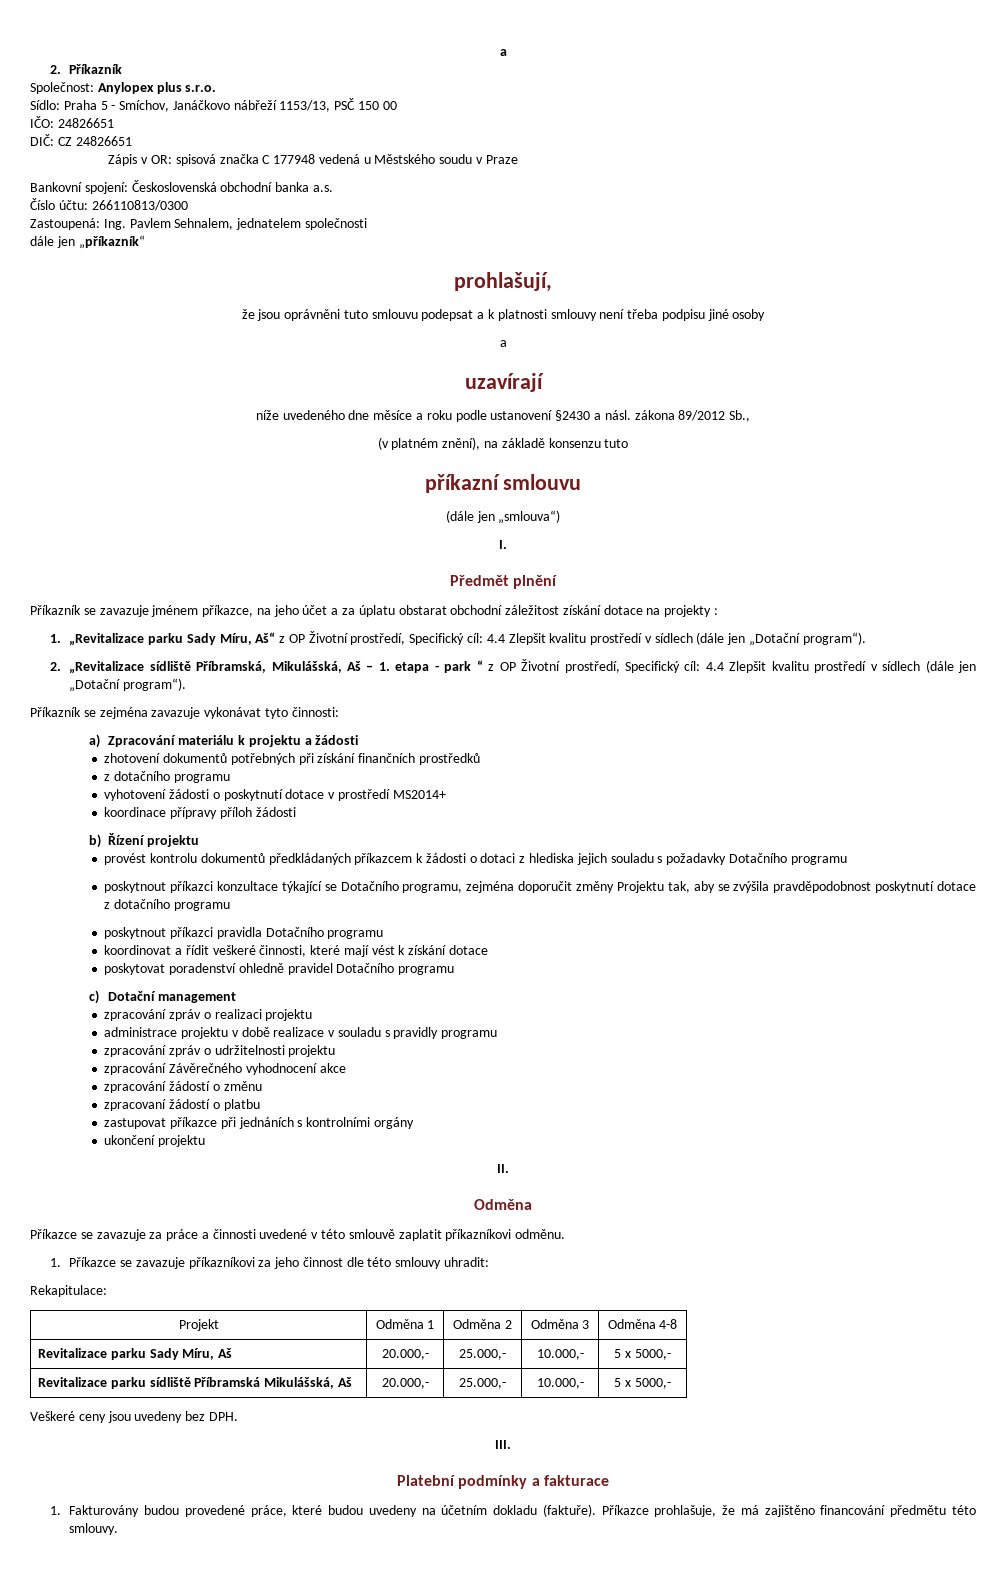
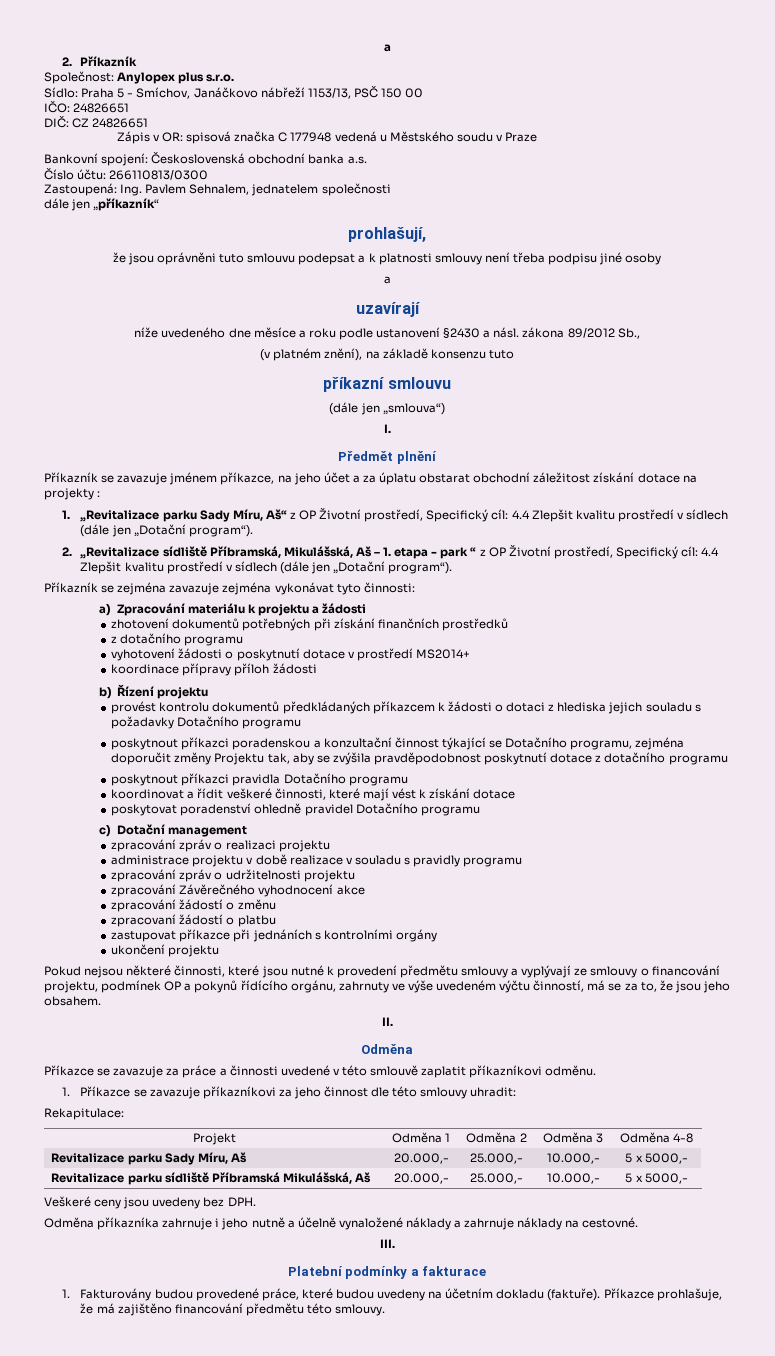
- Příkazník se zejména zavazuje vykonávat tyto činnosti:
+ Příkazník se zejména zavazuje zejména vykonávat tyto činnosti:
- poskytnout příkazci konzultace týkající se Dotačního programu, zejména doporučit změny Projektu tak, aby se zvýšila pravděpodobnost poskytnutí dotace z dotačního programu
+ poskytnout příkazci poradenskou a konzultační činnost týkající se Dotačního programu, zejména doporučit změny Projektu tak, aby se zvýšila pravděpodobnost poskytnutí dotace z dotačního programu
+ Pokud nejsou některé činnosti, které jsou nutné k provedení předmětu smlouvy a vyplývají ze smlouvy o financování projektu, podmínek OP a pokynů řídícího orgánu, zahrnuty ve výše uvedeném výčtu činností, má se za to, že jsou jeho obsahem.
+ Odměna příkazníka zahrnuje i jeho nutně a účelně vynaložené náklady a zahrnuje náklady na cestovné.

